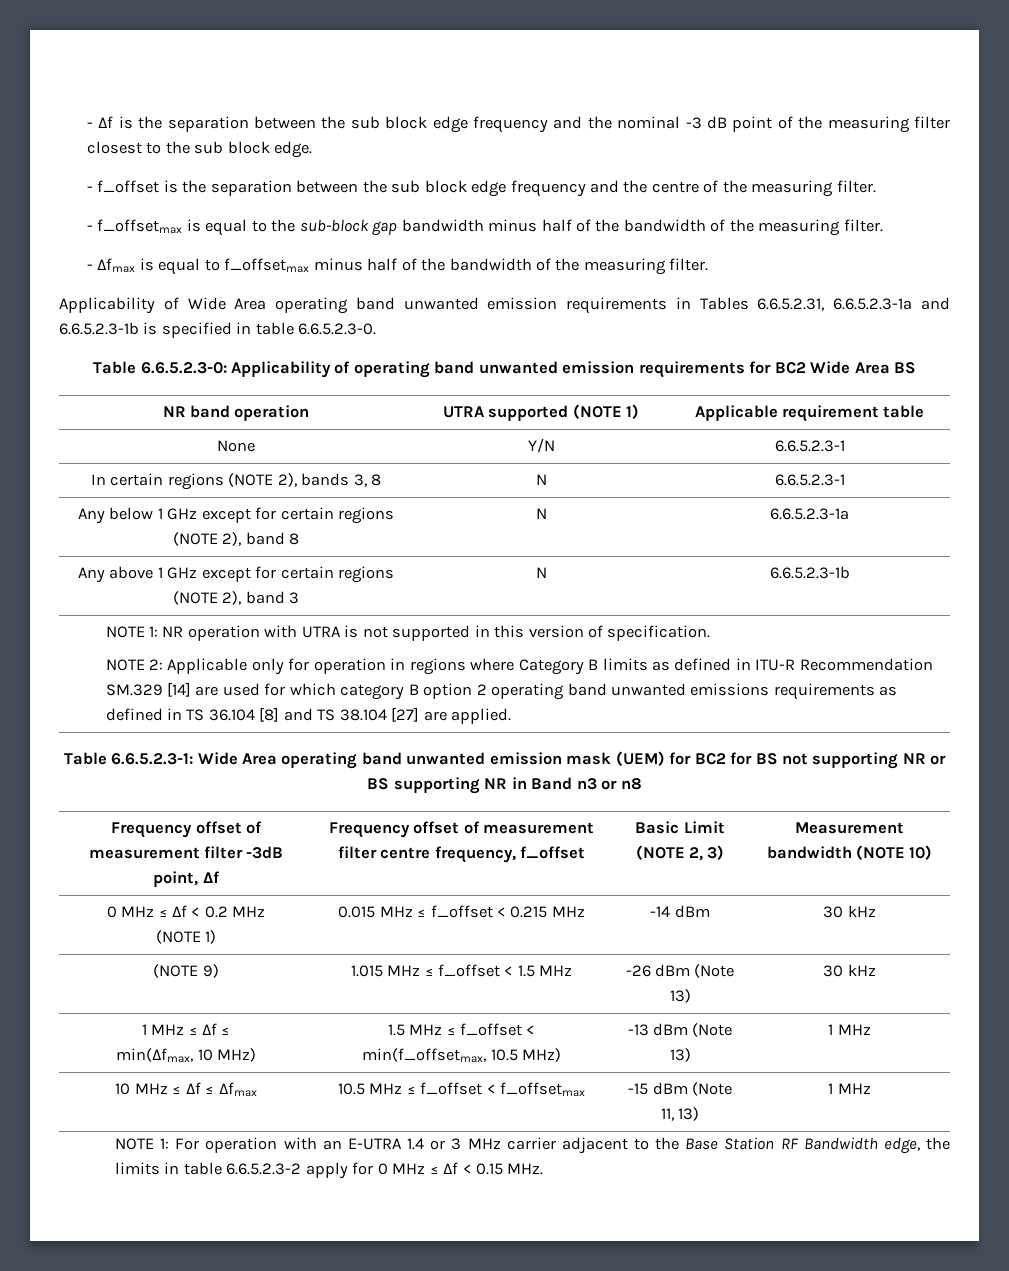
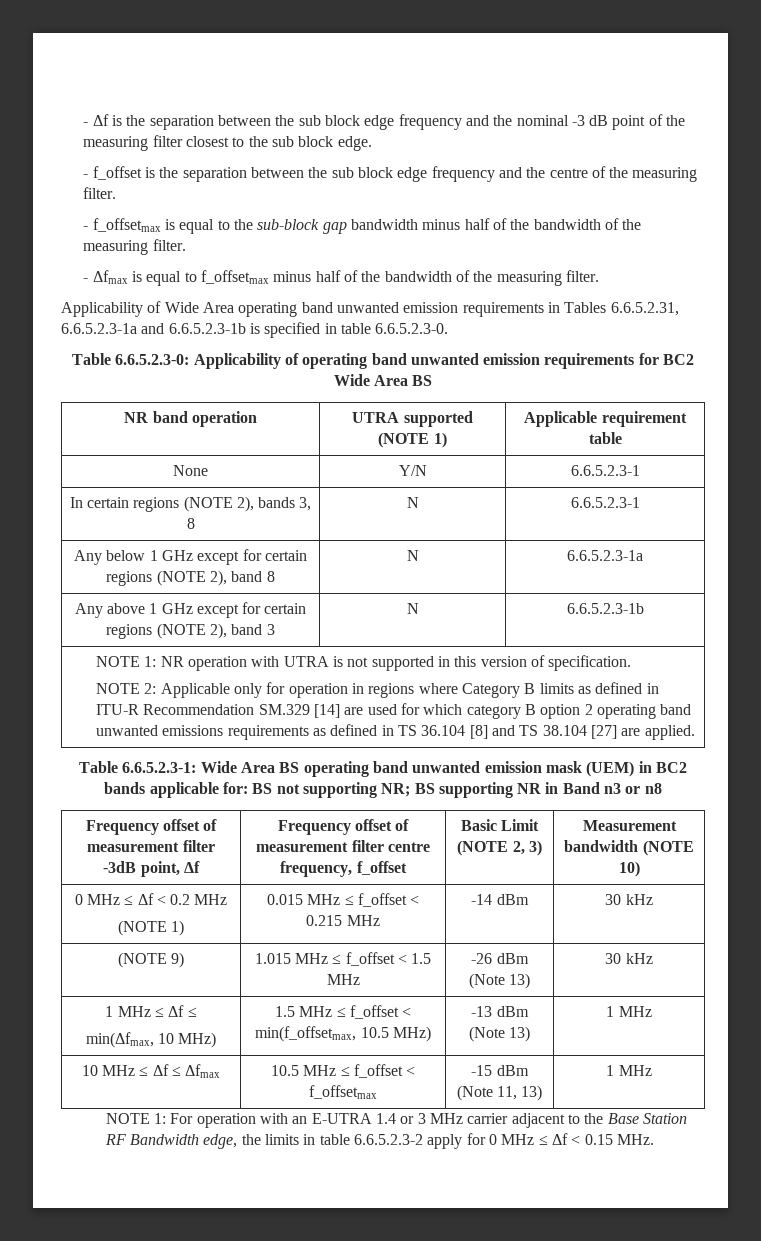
- Table 6.6.5.2.3-1: Wide Area operating band unwanted emission mask (UEM) for BC2 for BS not supporting NR or BS supporting NR in Band n3 or n8
+ Table 6.6.5.2.3-1: Wide Area BS operating band unwanted emission mask (UEM) in BC2 bands applicable for: BS not supporting NR; BS supporting NR in Band n3 or n8

